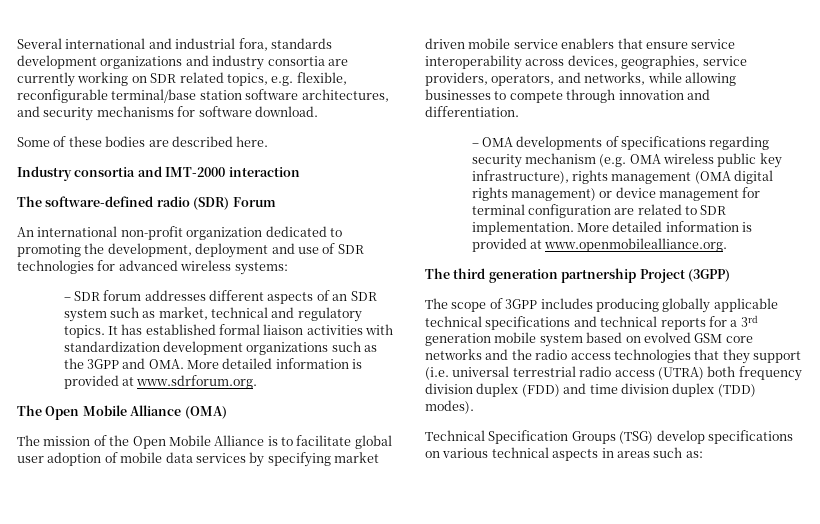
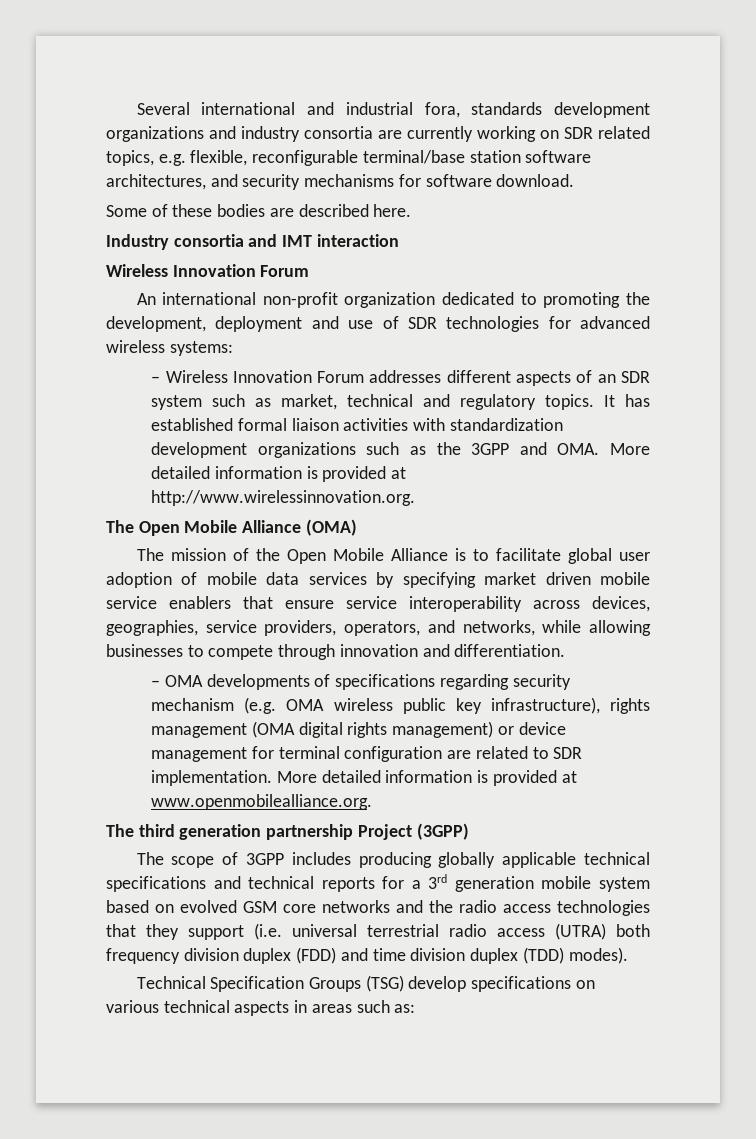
- Industry consortia and IMT-2000 interaction
- The software-defined radio (SDR) Forum
+ Industry consortia and IMT interaction
+ Wireless Innovation Forum
- – SDR forum addresses different aspects of an SDR system such as market, technical and regulatory topics.
+ – Wireless Innovation Forum addresses different aspects of an SDR system such as market, technical and regulatory topics.
- It has established formal liaison activities with standardization development organizations such as the 3GPP and OMA. More detailed information is provided at www.sdrforum.org.
+ It has established formal liaison activities with standardization development organizations such as the 3GPP and OMA. More detailed information is provided at http://www.wirelessinnovation.org.

